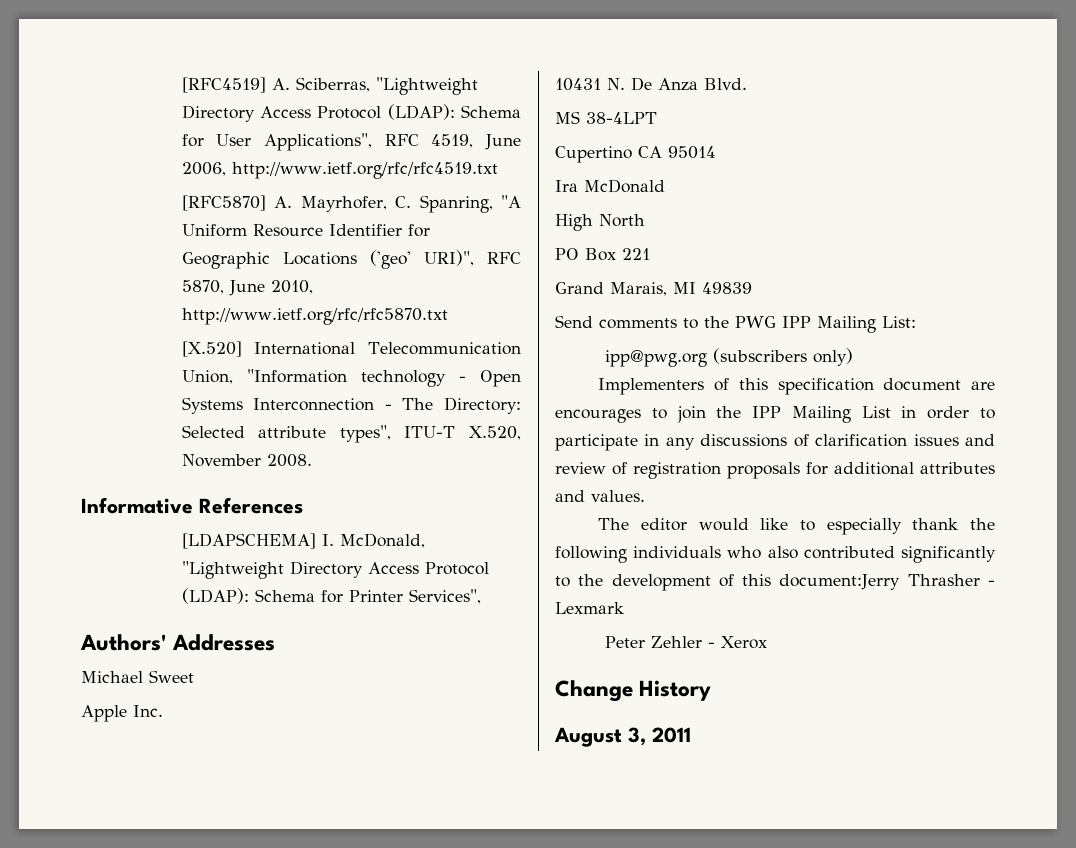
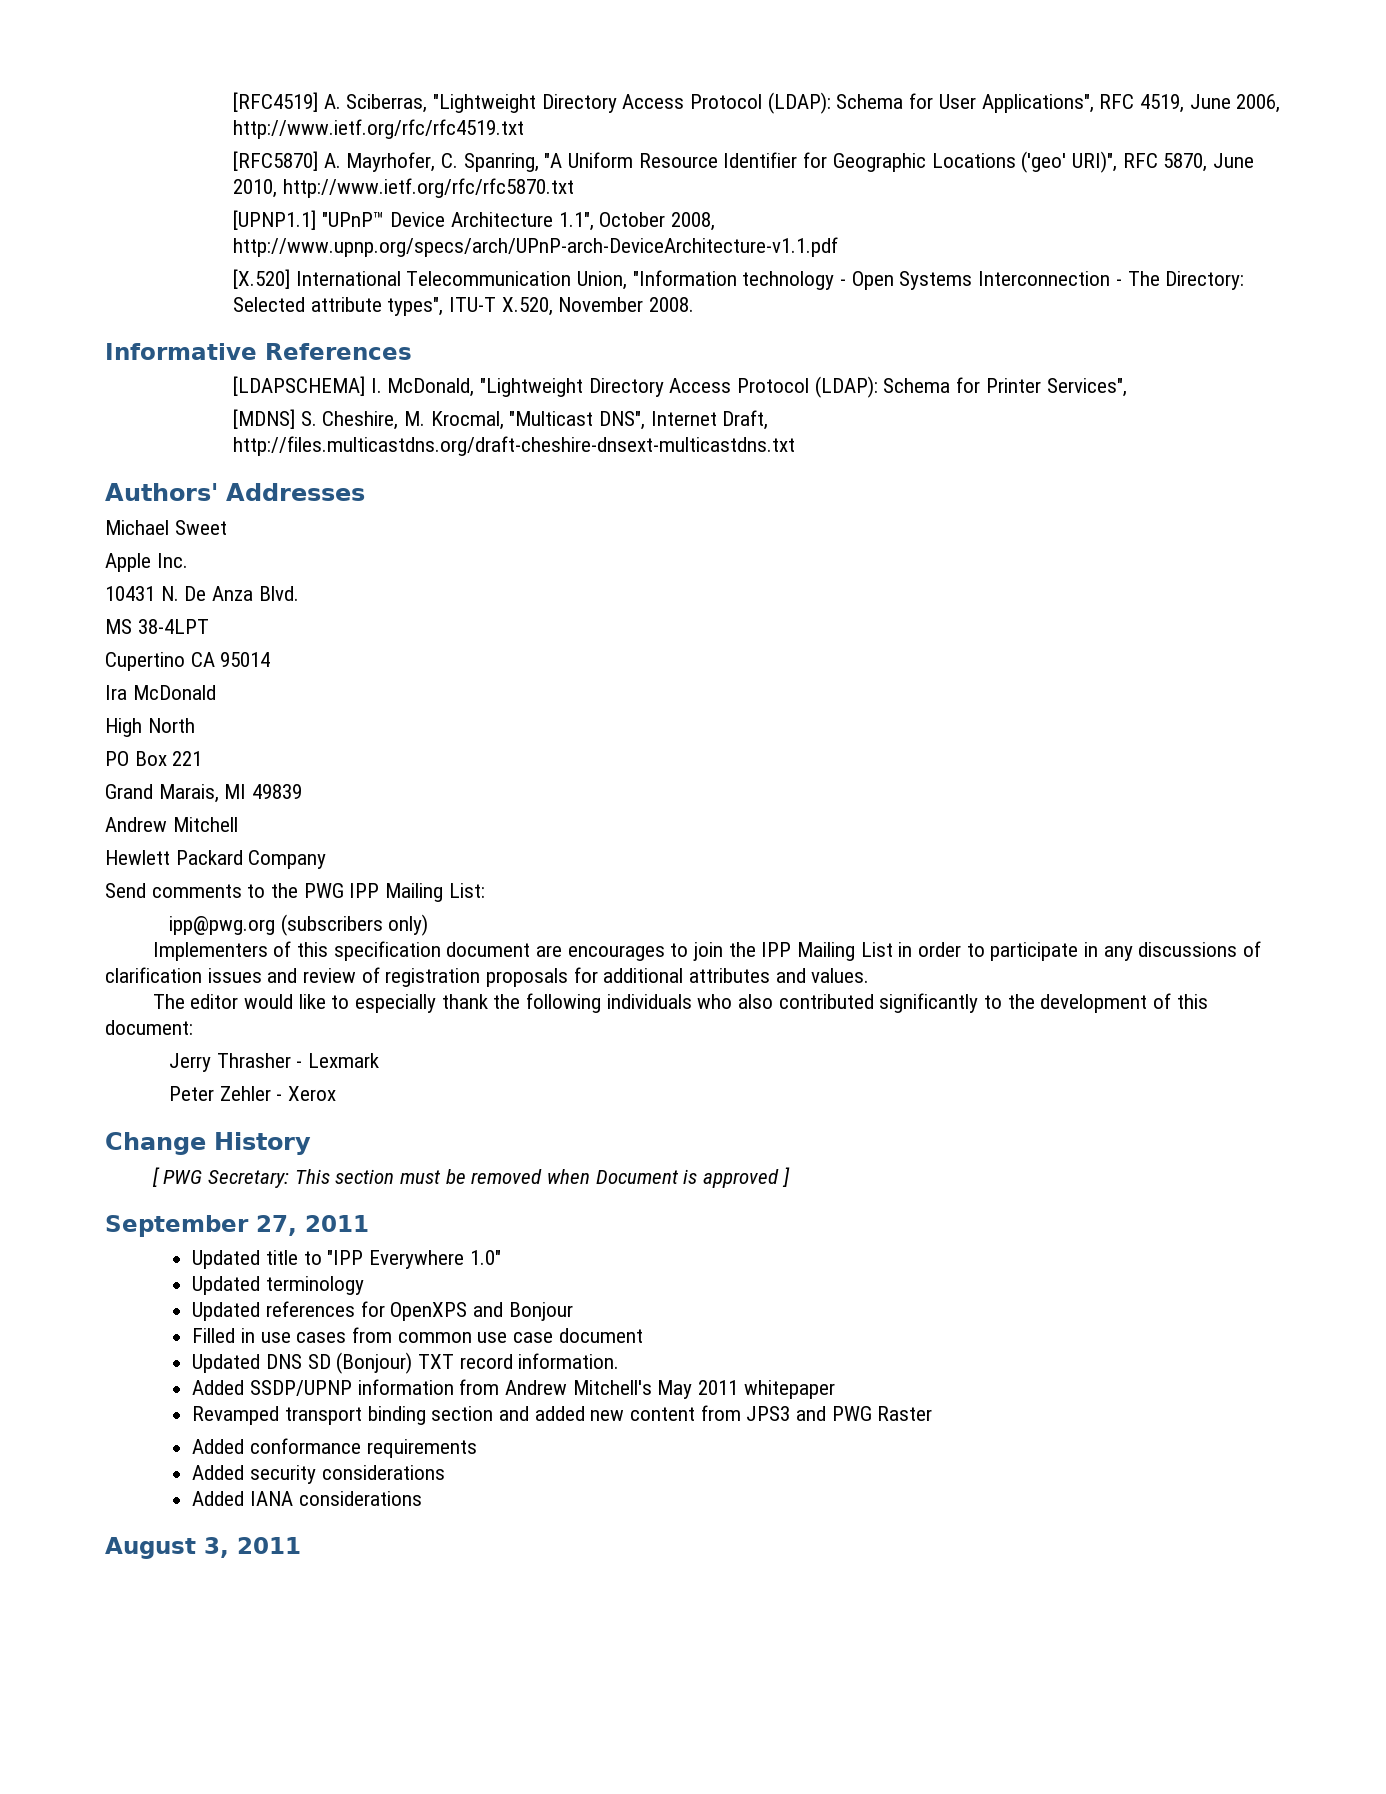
+ [UPNP1.1] "UPnP™ Device Architecture 1.1", October 2008, http://www.upnp.org/specs/arch/UPnP-arch-DeviceArchitecture-v1.1.pdf
+ [MDNS] S. Cheshire, M. Krocmal, "Multicast DNS", Internet Draft, http://files.multicastdns.org/draft-cheshire-dnsext-multicastdns.txt
+ Andrew Mitchell
+ Hewlett Packard Company
- The editor would like to especially thank the following individuals who also contributed significantly to the development of this document:Jerry Thrasher - Lexmark
+ The editor would like to especially thank the following individuals who also contributed significantly to the development of this document:
+ Jerry Thrasher - Lexmark
+ [ PWG Secretary: This section must be removed when Document is approved ]
+ September 27, 2011
+ Updated title to "IPP Everywhere 1.0"
+ Updated terminology
+ Updated references for OpenXPS and Bonjour
+ Filled in use cases from common use case document
+ Updated DNS SD (Bonjour) TXT record information.
+ Added SSDP/UPNP information from Andrew Mitchell's May 2011 whitepaper
+ Revamped transport binding section and added new content from JPS3 and PWG Raster
+ Added conformance requirements
+ Added security considerations
+ Added IANA considerations

